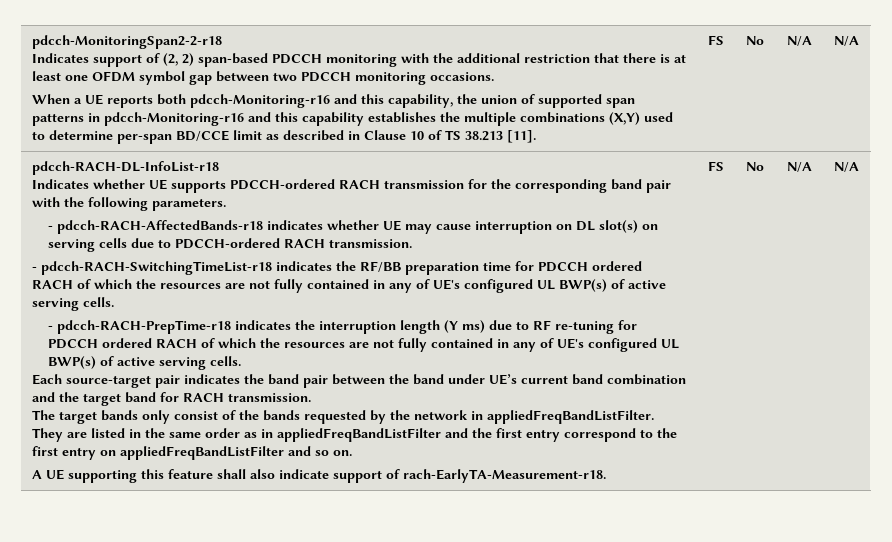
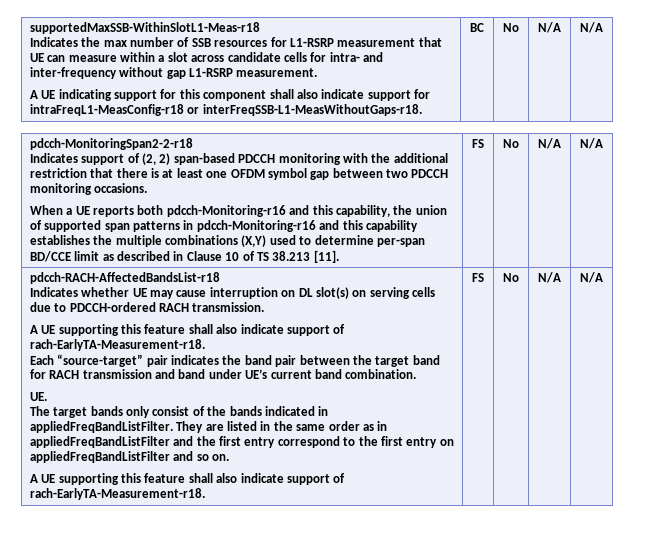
+ supportedMaxSSB-WithinSlotL1-Meas-r18
+ Indicates the max number of SSB resources for L1-RSRP measurement that UE can measure within a slot across candidate cells for intra- and inter-frequency without gap L1-RSRP measurement.
+ A UE indicating support for this component shall also indicate support for intraFreqL1-MeasConfig-r18 or interFreqSSB-L1-MeasWithoutGaps-r18. | BC | No | N/A | N/A
- pdcch-RACH-DL-InfoList-r18
+ pdcch-RACH-AffectedBandsList-r18
- Indicates whether UE supports PDCCH-ordered RACH transmission for the corresponding band pair with the following parameters.
- - pdcch-RACH-AffectedBands-r18 indicates whether UE may cause interruption on DL slot(s) on serving cells due to PDCCH-ordered RACH transmission.
- - pdcch-RACH-SwitchingTimeList-r18 indicates the RF/BB preparation time for PDCCH ordered RACH of which the resources are not fully contained in any of UE's configured UL BWP(s) of active serving cells.
- - pdcch-RACH-PrepTime-r18 indicates the interruption length (Y ms) due to RF re-tuning for PDCCH ordered RACH of which the resources are not fully contained in any of UE's configured UL BWP(s) of active serving cells.
+ Indicates whether UE may cause interruption on DL slot(s) on serving cells due to PDCCH-ordered RACH transmission.
+ A UE supporting this feature shall also indicate support of rach-EarlyTA-Measurement-r18.
- Each source-target pair indicates the band pair between the band under UE’s current band combination and the target band for RACH transmission.
+ Each “source-target” pair indicates the band pair between the target band for RACH transmission and band under UE’s current band combination.
+ UE.
- The target bands only consist of the bands requested by the network in appliedFreqBandListFilter.
+ The target bands only consist of the bands indicated in appliedFreqBandListFilter.

